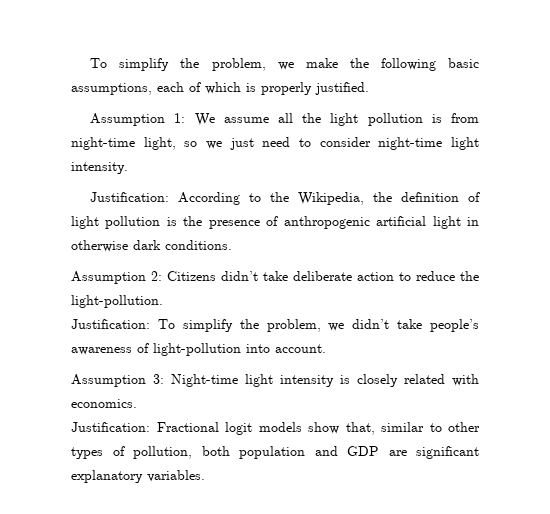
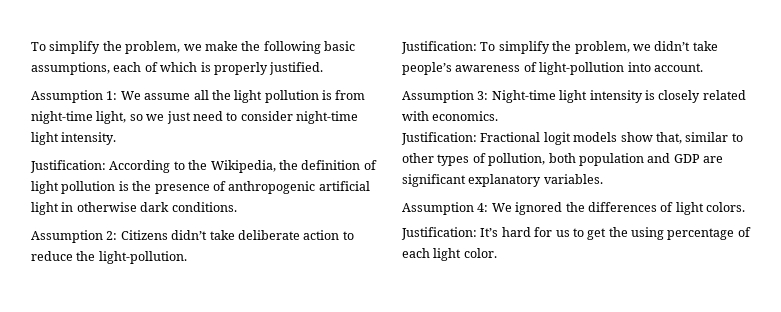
+ Assumption 4: We ignored the differences of light colors.
+ Justification: It’s hard for us to get the using percentage of each light color.

